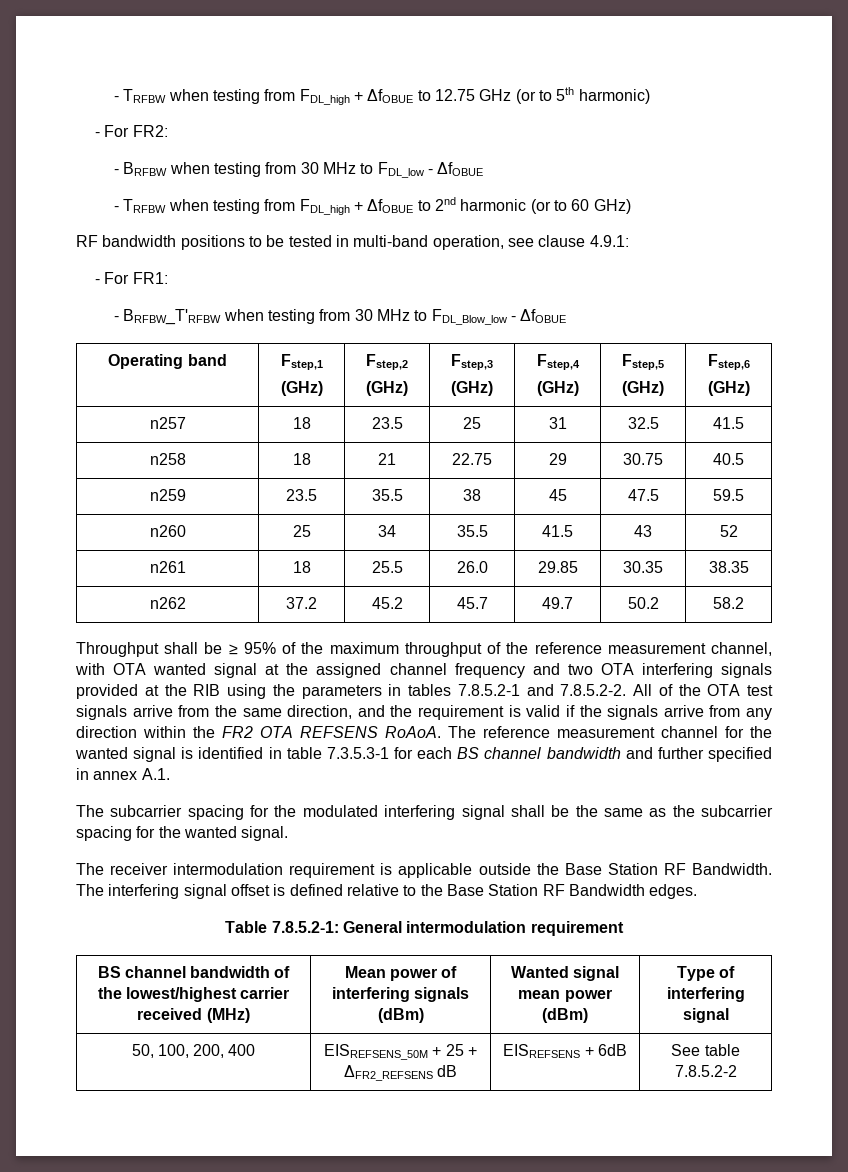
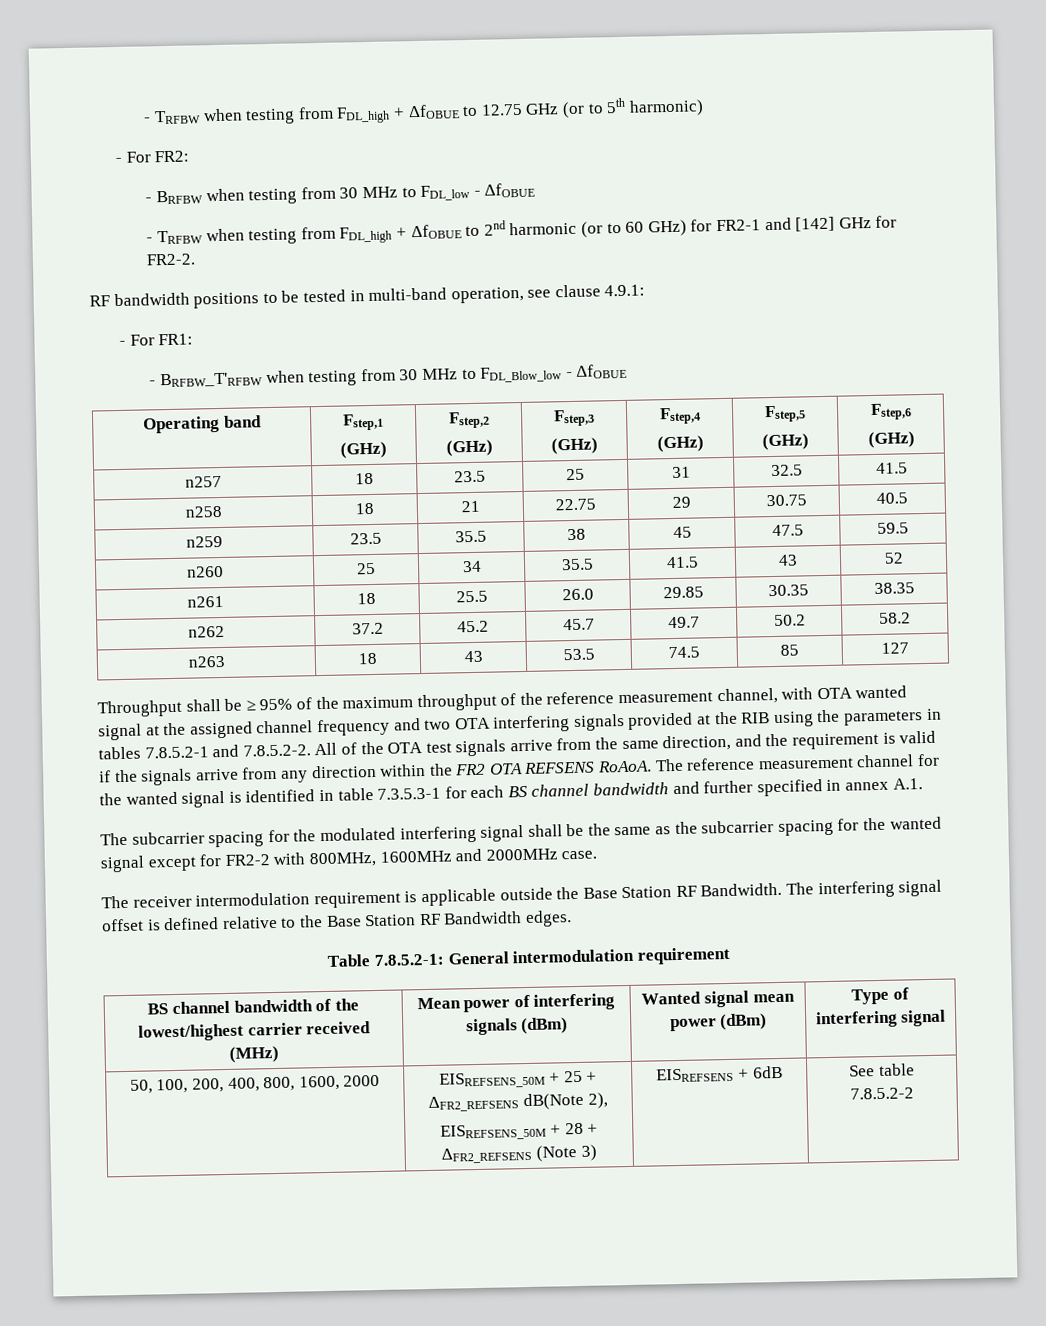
- - TRFBW when testing from FDL_high + ΔfOBUE to 2nd harmonic (or to 60 GHz)
+ - TRFBW when testing from FDL_high + ΔfOBUE to 2nd harmonic (or to 60 GHz) for FR2-1 and [142] GHz for FR2-2.
+ n263 | 18 | 43 | 53.5 | 74.5 | 85 | 127
- The subcarrier spacing for the modulated interfering signal shall be the same as the subcarrier spacing for the wanted signal.
+ The subcarrier spacing for the modulated interfering signal shall be the same as the subcarrier spacing for the wanted signal except for FR2-2 with 800MHz, 1600MHz and 2000MHz case.
- 50, 100, 200, 400 | EISREFSENS_50M + 25 + ΔFR2_REFSENS dB | EISREFSENS + 6dB | See table 7.8.5.2-2
+ 50, 100, 200, 400, 800, 1600, 2000 | EISREFSENS_50M + 25 + ΔFR2_REFSENS dB(Note 2),
+ EISREFSENS_50M + 28 + ΔFR2_REFSENS (Note 3) | EISREFSENS + 6dB | See table 7.8.5.2-2

